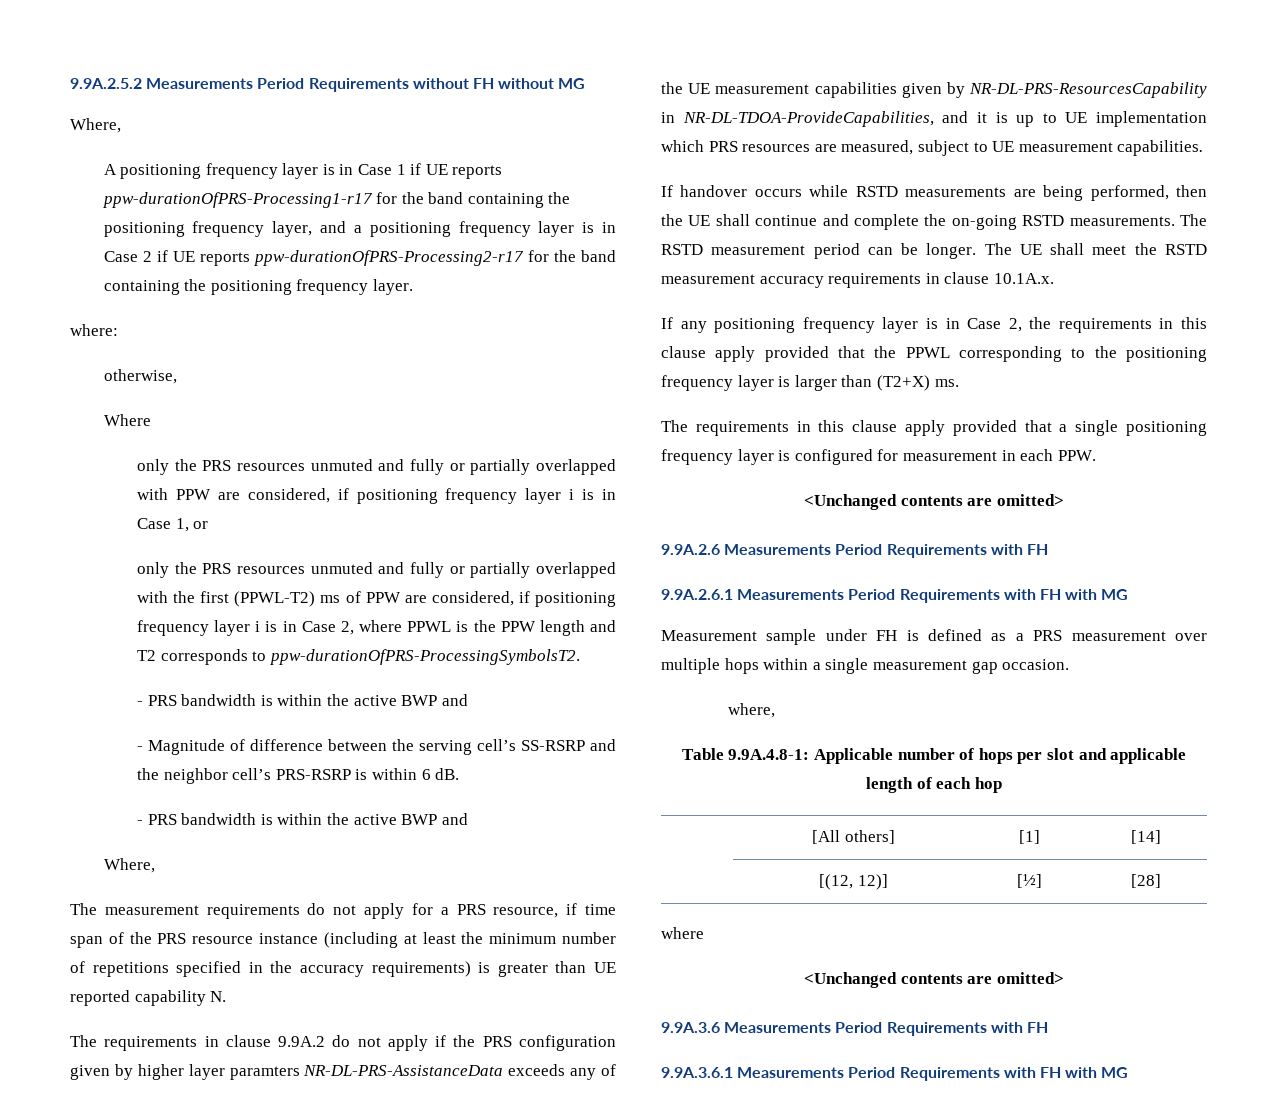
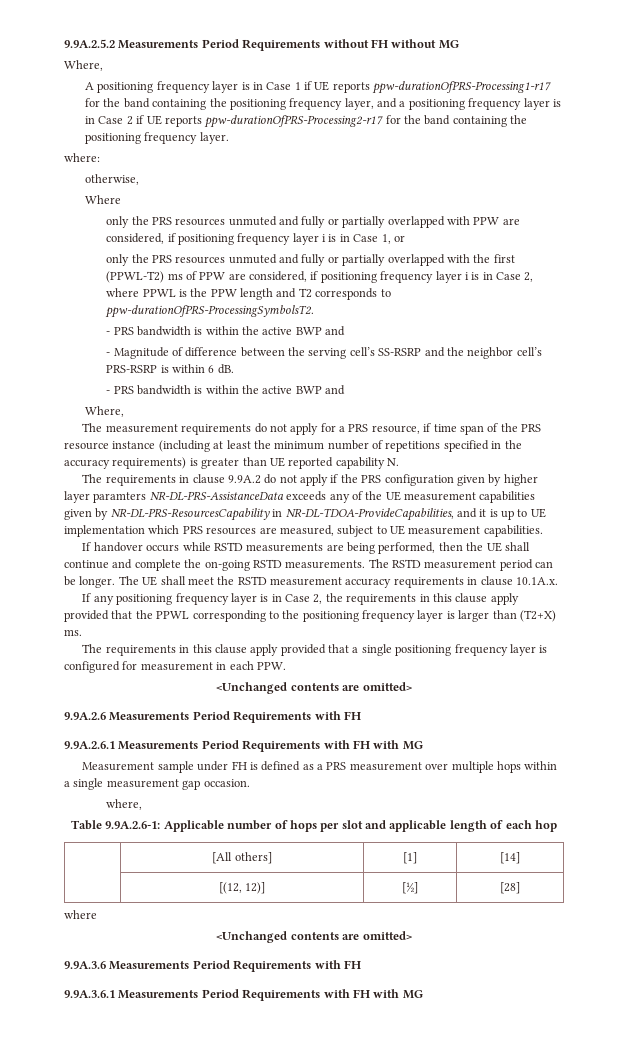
- Table 9.9A.4.8-1: Applicable number of hops per slot and applicable length of each hop
+ Table 9.9A.2.6-1: Applicable number of hops per slot and applicable length of each hop

